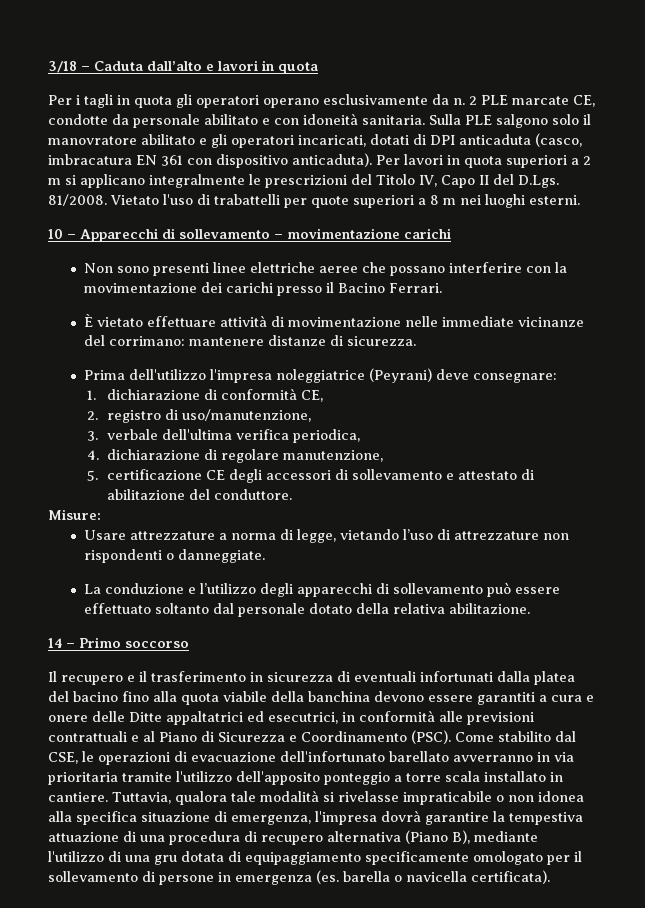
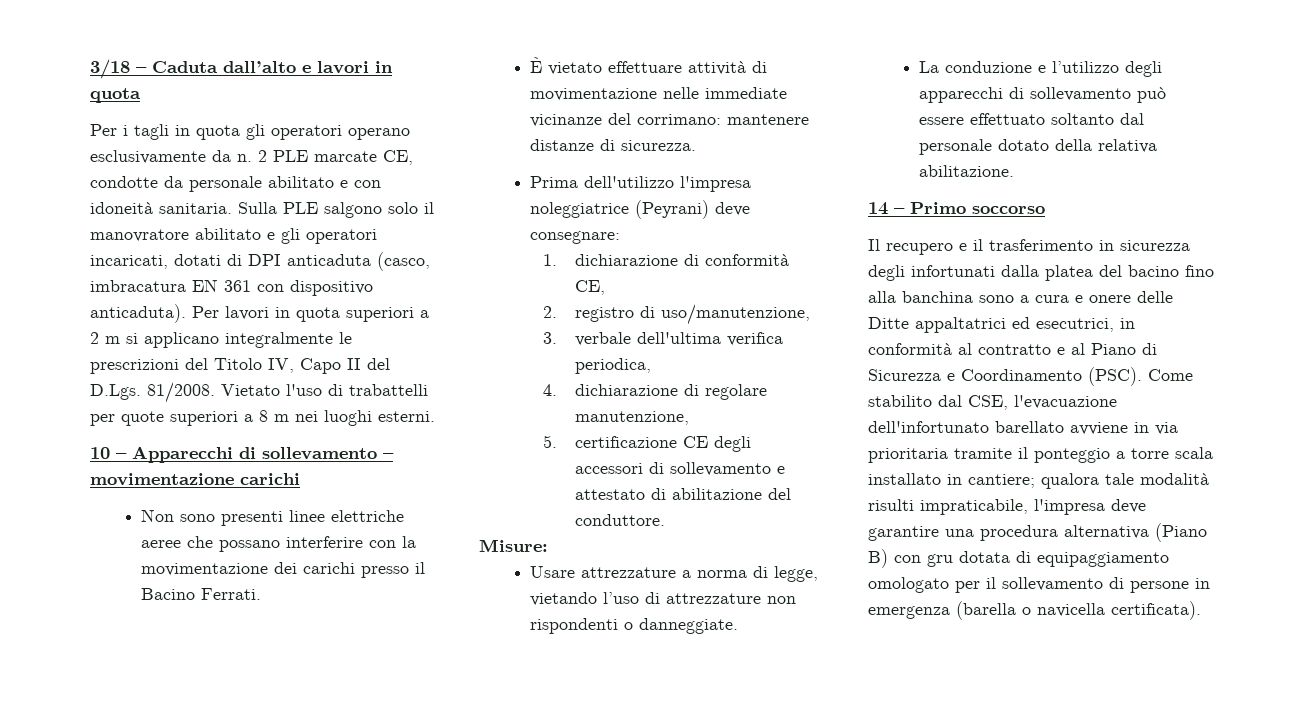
- Non sono presenti linee elettriche aeree che possano interferire con la movimentazione dei carichi presso il Bacino Ferrari.
+ Non sono presenti linee elettriche aeree che possano interferire con la movimentazione dei carichi presso il Bacino Ferrati.
- Il recupero e il trasferimento in sicurezza di eventuali infortunati dalla platea del bacino fino alla quota viabile della banchina devono essere garantiti a cura e onere delle Ditte appaltatrici ed esecutrici, in conformità alle previsioni contrattuali e al Piano di Sicurezza e Coordinamento (PSC).
+ Il recupero e il trasferimento in sicurezza degli infortunati dalla platea del bacino fino alla banchina sono a cura e onere delle Ditte appaltatrici ed esecutrici, in conformità al contratto e al Piano di Sicurezza e Coordinamento (PSC).
- Come stabilito dal CSE, le operazioni di evacuazione dell'infortunato barellato avverranno in via prioritaria tramite l'utilizzo dell'apposito ponteggio a torre scala installato in cantiere. Tuttavia, qualora tale modalità si rivelasse impraticabile o non idonea alla specifica situazione di emergenza, l'impresa dovrà garantire la tempestiva attuazione di una procedura di recupero alternativa (Piano B), mediante l'utilizzo di una gru dotata di equipaggiamento specificamente omologato per il sollevamento di persone in emergenza (es. barella o navicella certificata).
+ Come stabilito dal CSE, l'evacuazione dell'infortunato barellato avviene in via prioritaria tramite il ponteggio a torre scala installato in cantiere; qualora tale modalità risulti impraticabile, l'impresa deve garantire una procedura alternativa (Piano B) con gru dotata di equipaggiamento omologato per il sollevamento di persone in emergenza (barella o navicella certificata).

